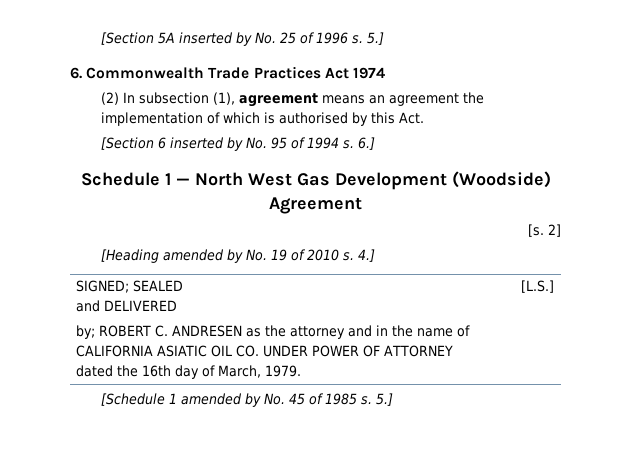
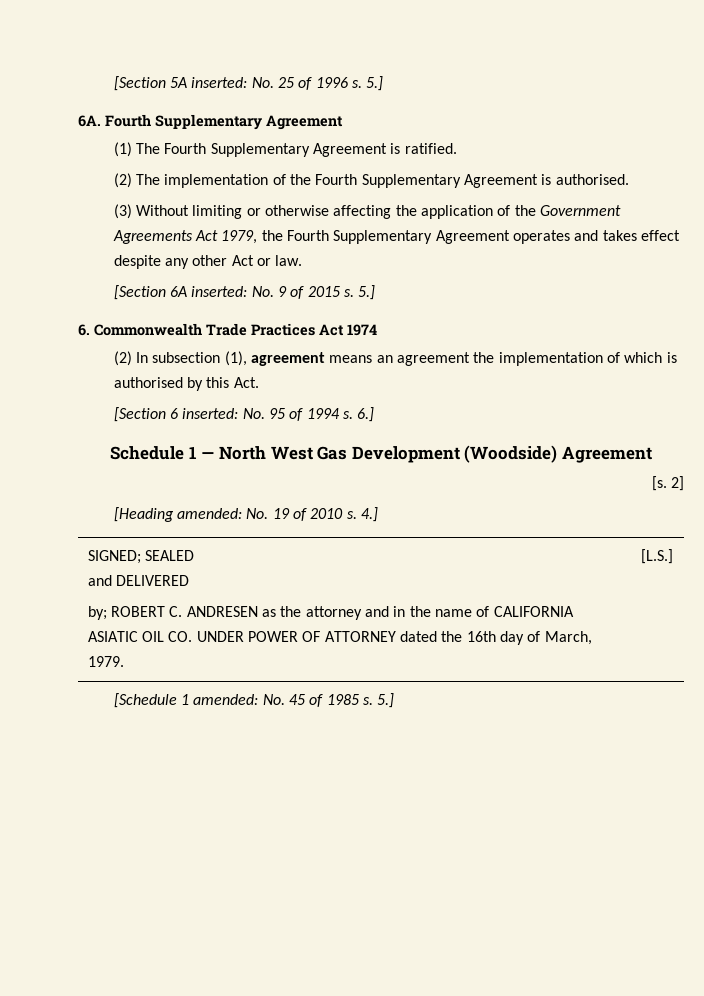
- [Section 5A inserted by No. 25 of 1996 s.
+ [Section 5A inserted: No. 25 of 1996 s.
+ 6A. Fourth Supplementary Agreement
+ (1) The Fourth Supplementary Agreement is ratified.
+ (2) The implementation of the Fourth Supplementary Agreement is authorised.
+ (3) Without limiting or otherwise affecting the application of the Government Agreements Act 1979, the Fourth Supplementary Agreement operates and takes effect despite any other Act or law.
+ [Section 6A inserted: No. 9 of 2015 s. 5.]
- [Section 6 inserted by No. 95 of 1994 s.
+ [Section 6 inserted: No. 95 of 1994 s.
- [Heading amended by No. 19 of 2010 s.
+ [Heading amended: No. 19 of 2010 s.
- [Schedule 1 amended by No. 45 of 1985 s.
+ [Schedule 1 amended: No. 45 of 1985 s.

